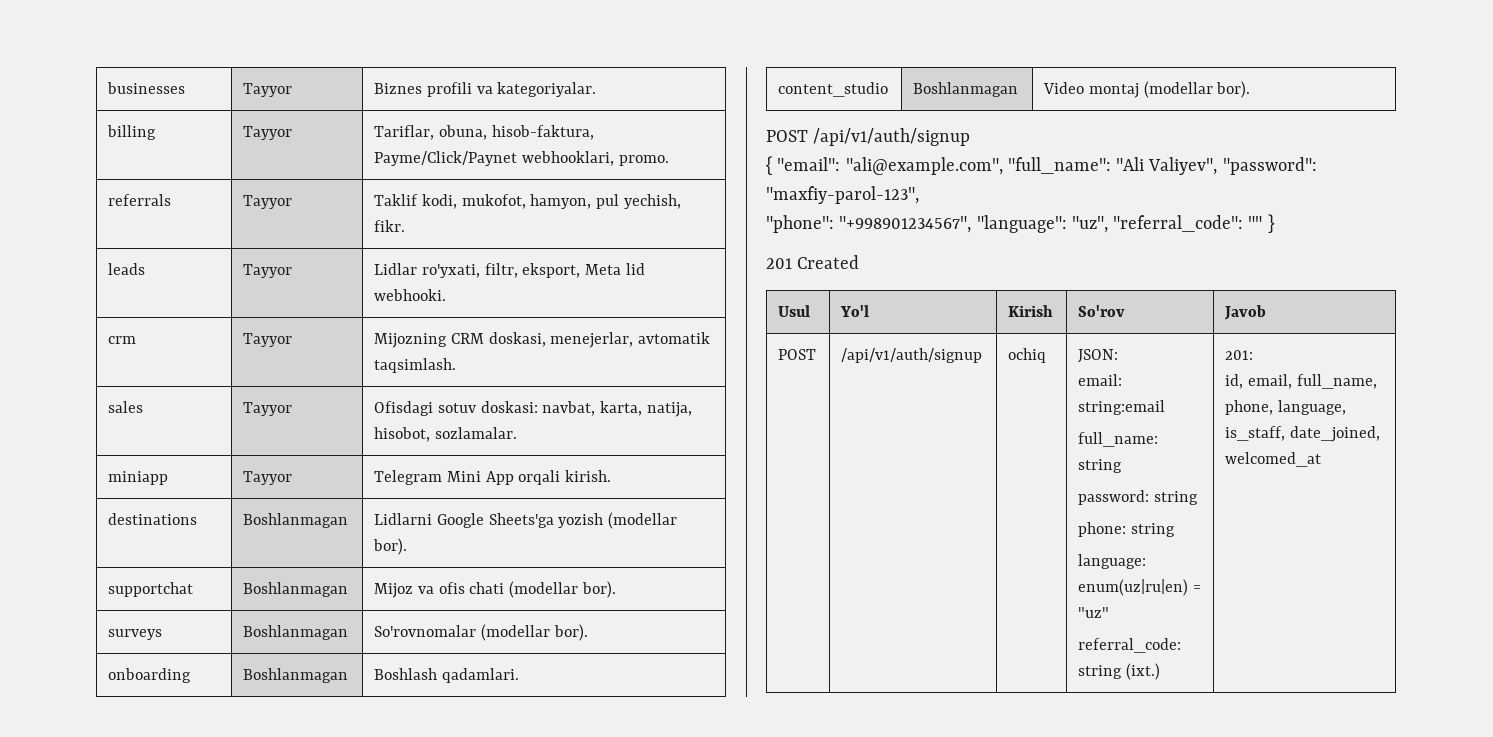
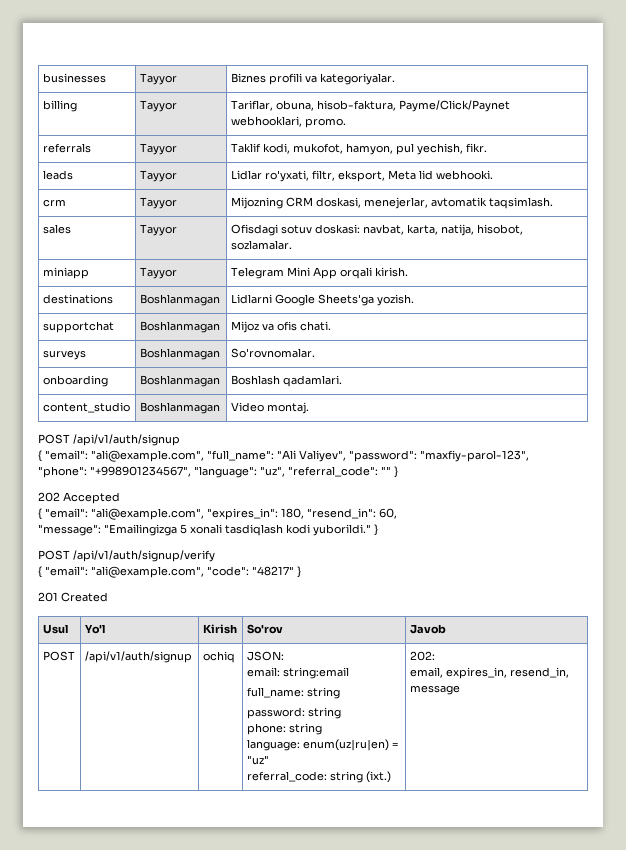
- destinations | Boshlanmagan | Lidlarni Google Sheets'ga yozish (modellar bor).
+ destinations | Boshlanmagan | Lidlarni Google Sheets'ga yozish.
- supportchat | Boshlanmagan | Mijoz va ofis chati (modellar bor).
+ supportchat | Boshlanmagan | Mijoz va ofis chati.
- surveys | Boshlanmagan | So'rovnomalar (modellar bor).
+ surveys | Boshlanmagan | So'rovnomalar.
- content_studio | Boshlanmagan | Video montaj (modellar bor).
+ content_studio | Boshlanmagan | Video montaj.
+ 202 Accepted
+ { "email": "ali@example.com", "expires_in": 180, "resend_in": 60,
+ "message": "Emailingizga 5 xonali tasdiqlash kodi yuborildi." }
+ POST /api/v1/auth/signup/verify
+ { "email": "ali@example.com", "code": "48217" }
  POST | /api/v1/auth/signup | ochiq | JSON:
  email: string:email
  full_name: string
  password: string
  phone: string
  language: enum(uz|ru|en) = "uz"
- referral_code: string (ixt.) | 201:
- id, email, full_name, phone, language, is_staff, date_joined, welcomed_at
+ referral_code: string (ixt.) | 202:
+ email, expires_in, resend_in, message

